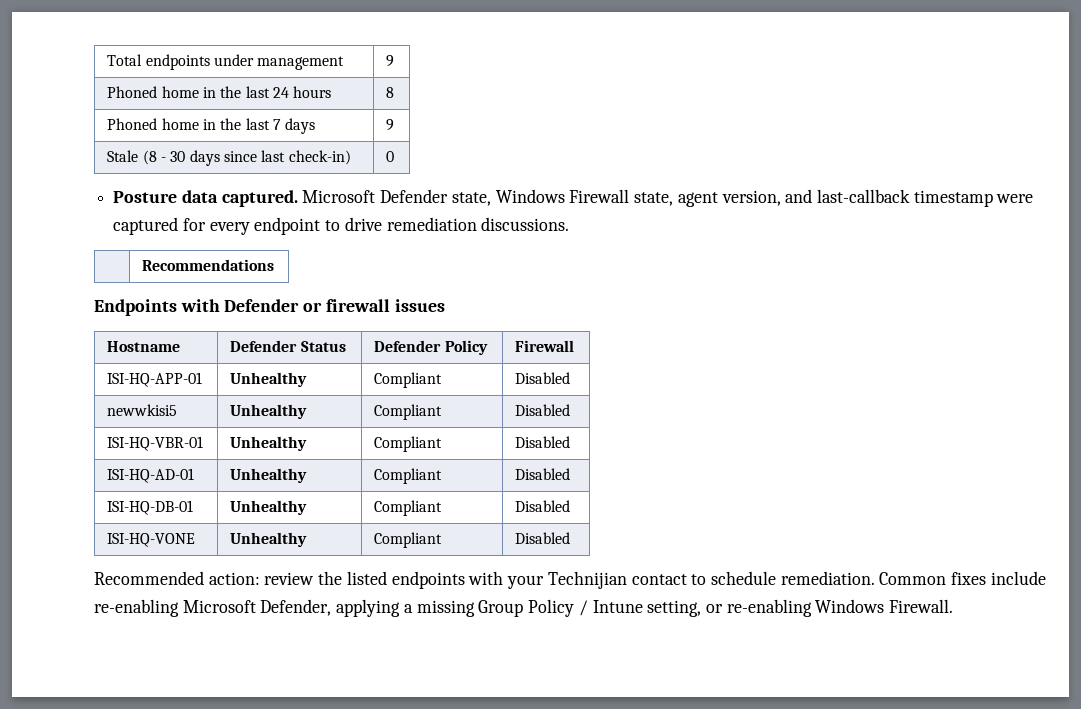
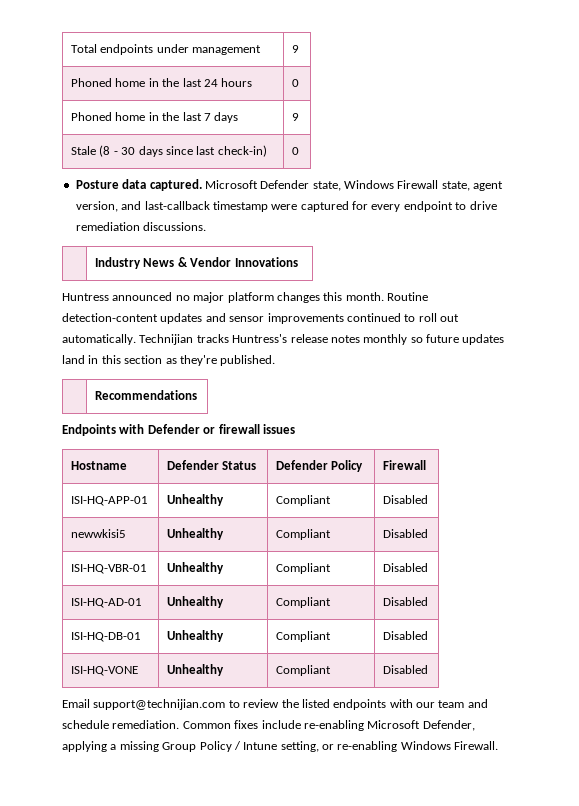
- Phoned home in the last 24 hours | 8
+ Phoned home in the last 24 hours | 0
+ | Industry News & Vendor Innovations
+ Huntress announced no major platform changes this month. Routine detection-content updates and sensor improvements continued to roll out automatically. Technijian tracks Huntress's release notes monthly so future updates land in this section as they're published.
- Recommended action: review the listed endpoints with your Technijian contact to schedule remediation.
+ Email support@technijian.com to review the listed endpoints with our team and schedule remediation.

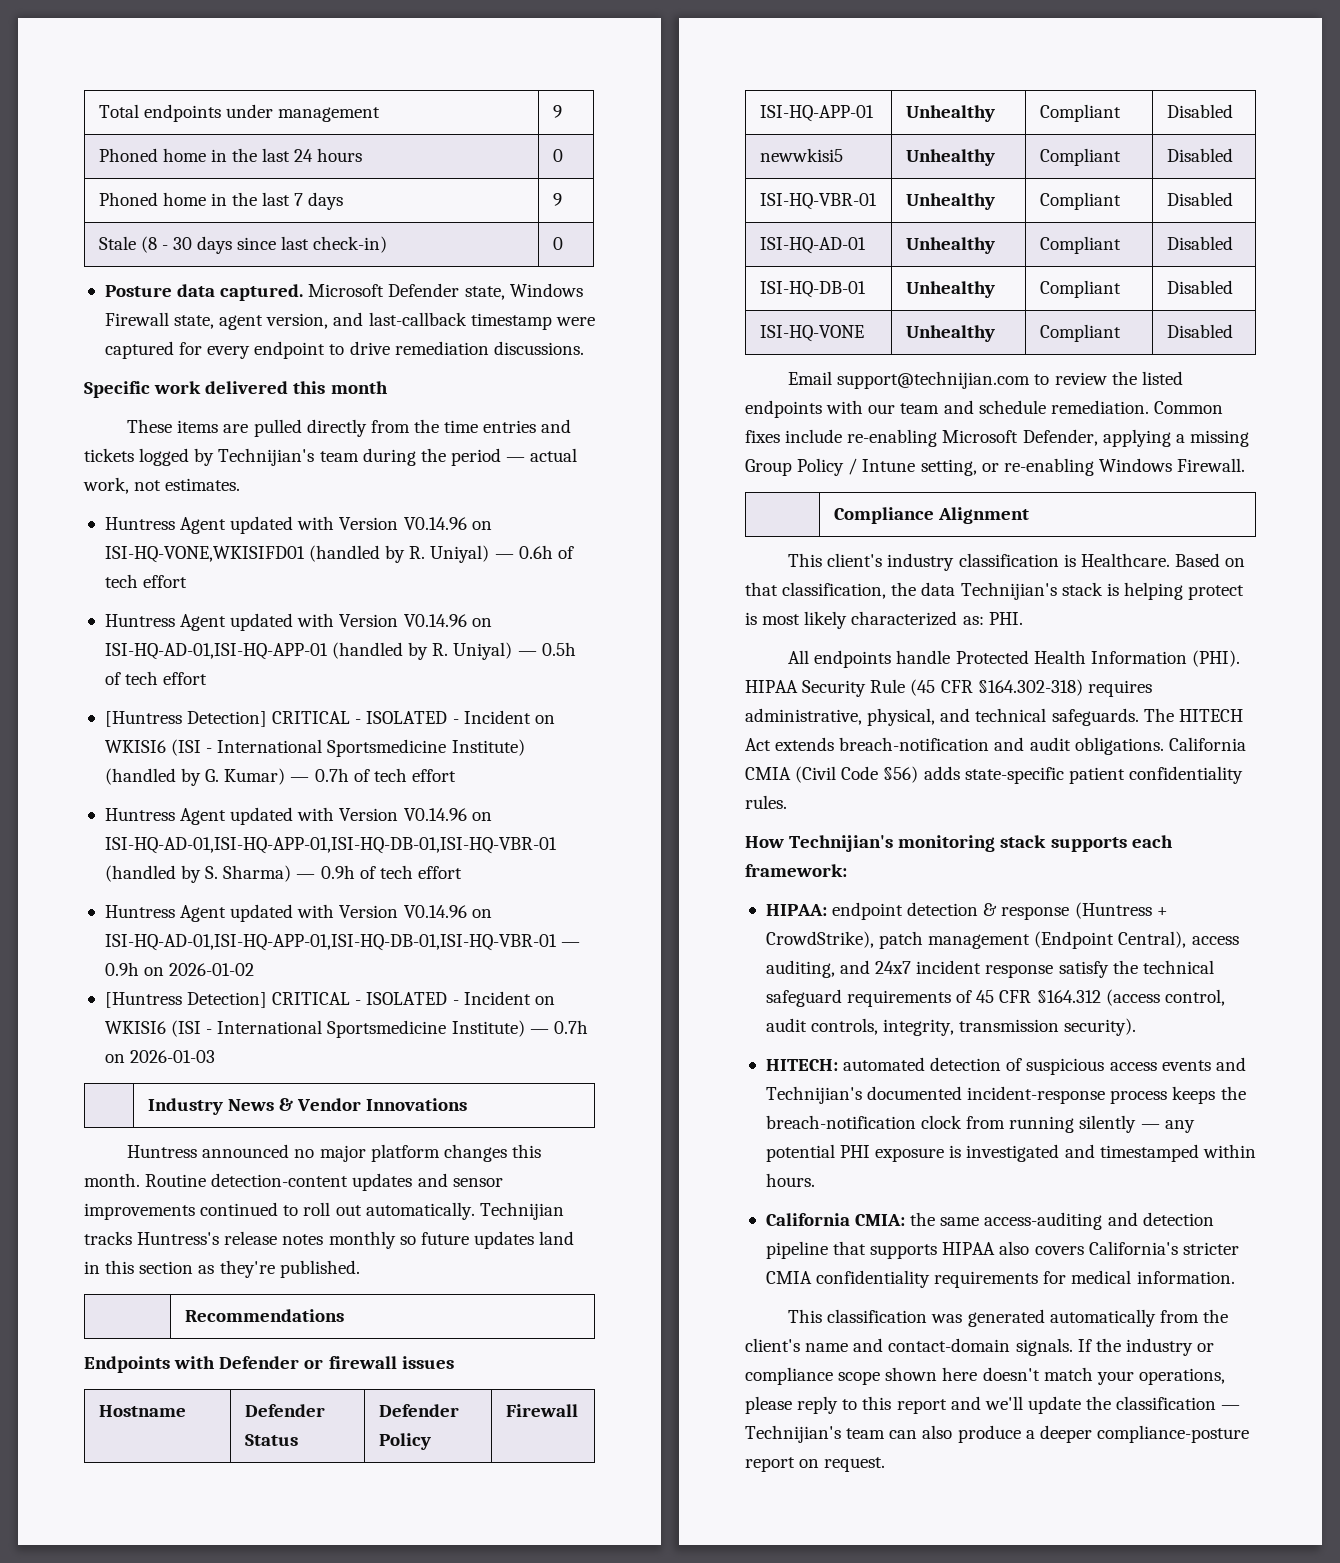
+ Specific work delivered this month
+ These items are pulled directly from the time entries and tickets logged by Technijian's team during the period — actual work, not estimates.
+ Huntress Agent updated with Version V0.14.96 on ISI-HQ-VONE,WKISIFD01 (handled by R. Uniyal) — 0.6h of tech effort
+ Huntress Agent updated with Version V0.14.96 on ISI-HQ-AD-01,ISI-HQ-APP-01 (handled by R. Uniyal) — 0.5h of tech effort
+ [Huntress Detection] CRITICAL - ISOLATED - Incident on WKISI6 (ISI - International Sportsmedicine Institute) (handled by G. Kumar) — 0.7h of tech effort
+ Huntress Agent updated with Version V0.14.96 on ISI-HQ-AD-01,ISI-HQ-APP-01,ISI-HQ-DB-01,ISI-HQ-VBR-01 (handled by S. Sharma) — 0.9h of tech effort
+ Huntress Agent updated with Version V0.14.96 on ISI-HQ-AD-01,ISI-HQ-APP-01,ISI-HQ-DB-01,ISI-HQ-VBR-01 — 0.9h on 2026-01-02
+ [Huntress Detection] CRITICAL - ISOLATED - Incident on WKISI6 (ISI - International Sportsmedicine Institute) — 0.7h on 2026-01-03
+ | Compliance Alignment
+ This client's industry classification is Healthcare. Based on that classification, the data Technijian's stack is helping protect is most likely characterized as: PHI.
+ All endpoints handle Protected Health Information (PHI). HIPAA Security Rule (45 CFR §164.302-318) requires administrative, physical, and technical safeguards. The HITECH Act extends breach-notification and audit obligations. California CMIA (Civil Code §56) adds state-specific patient confidentiality rules.
+ How Technijian's monitoring stack supports each framework:
+ HIPAA: endpoint detection & response (Huntress + CrowdStrike), patch management (Endpoint Central), access auditing, and 24x7 incident response satisfy the technical safeguard requirements of 45 CFR §164.312 (access control, audit controls, integrity, transmission security).
+ HITECH: automated detection of suspicious access events and Technijian's documented incident-response process keeps the breach-notification clock from running silently — any potential PHI exposure is investigated and timestamped within hours.
+ California CMIA: the same access-auditing and detection pipeline that supports HIPAA also covers California's stricter CMIA confidentiality requirements for medical information.
+ This classification was generated automatically from the client's name and contact-domain signals. If the industry or compliance scope shown here doesn't match your operations, please reply to this report and we'll update the classification — Technijian's team can also produce a deeper compliance-posture report on request.

